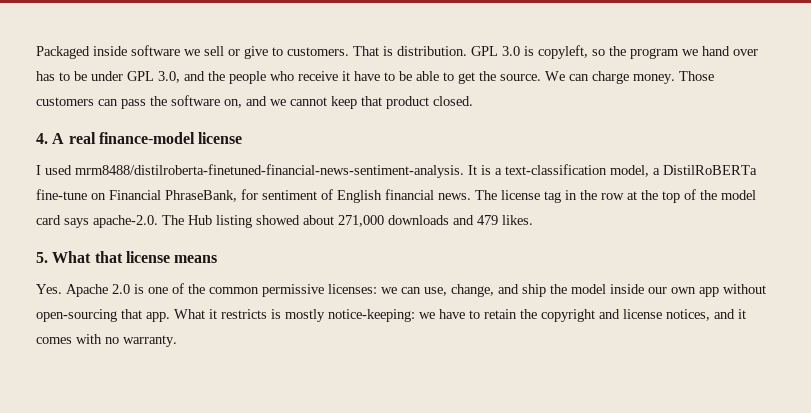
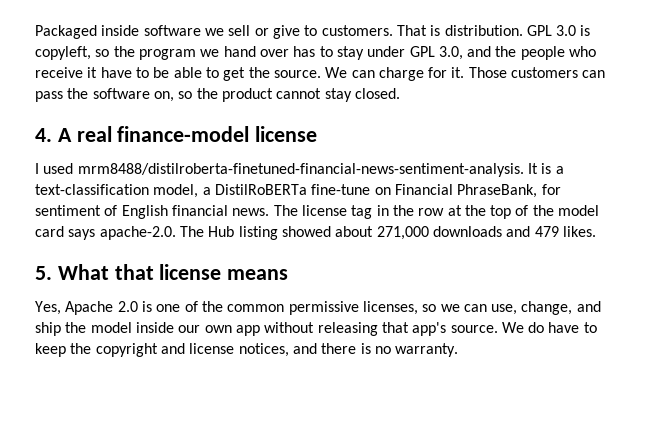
- GPL 3.0 is copyleft, so the program we hand over has to be under GPL 3.0, and the people who receive it have to be able to get the source.
+ GPL 3.0 is copyleft, so the program we hand over has to stay under GPL 3.0, and the people who receive it have to be able to get the source.
- We can charge money.
+ We can charge for it.
- Those customers can pass the software on, and we cannot keep that product closed.
+ Those customers can pass the software on, so the product cannot stay closed.
- Yes. Apache 2.0 is one of the common permissive licenses: we can use, change, and ship the model inside our own app without open-sourcing that app. What it restricts is mostly notice-keeping: we have to retain the copyright and license notices, and it comes with no warranty.
+ Yes, Apache 2.0 is one of the common permissive licenses, so we can use, change, and ship the model inside our own app without releasing that app's source. We do have to keep the copyright and license notices, and there is no warranty.

